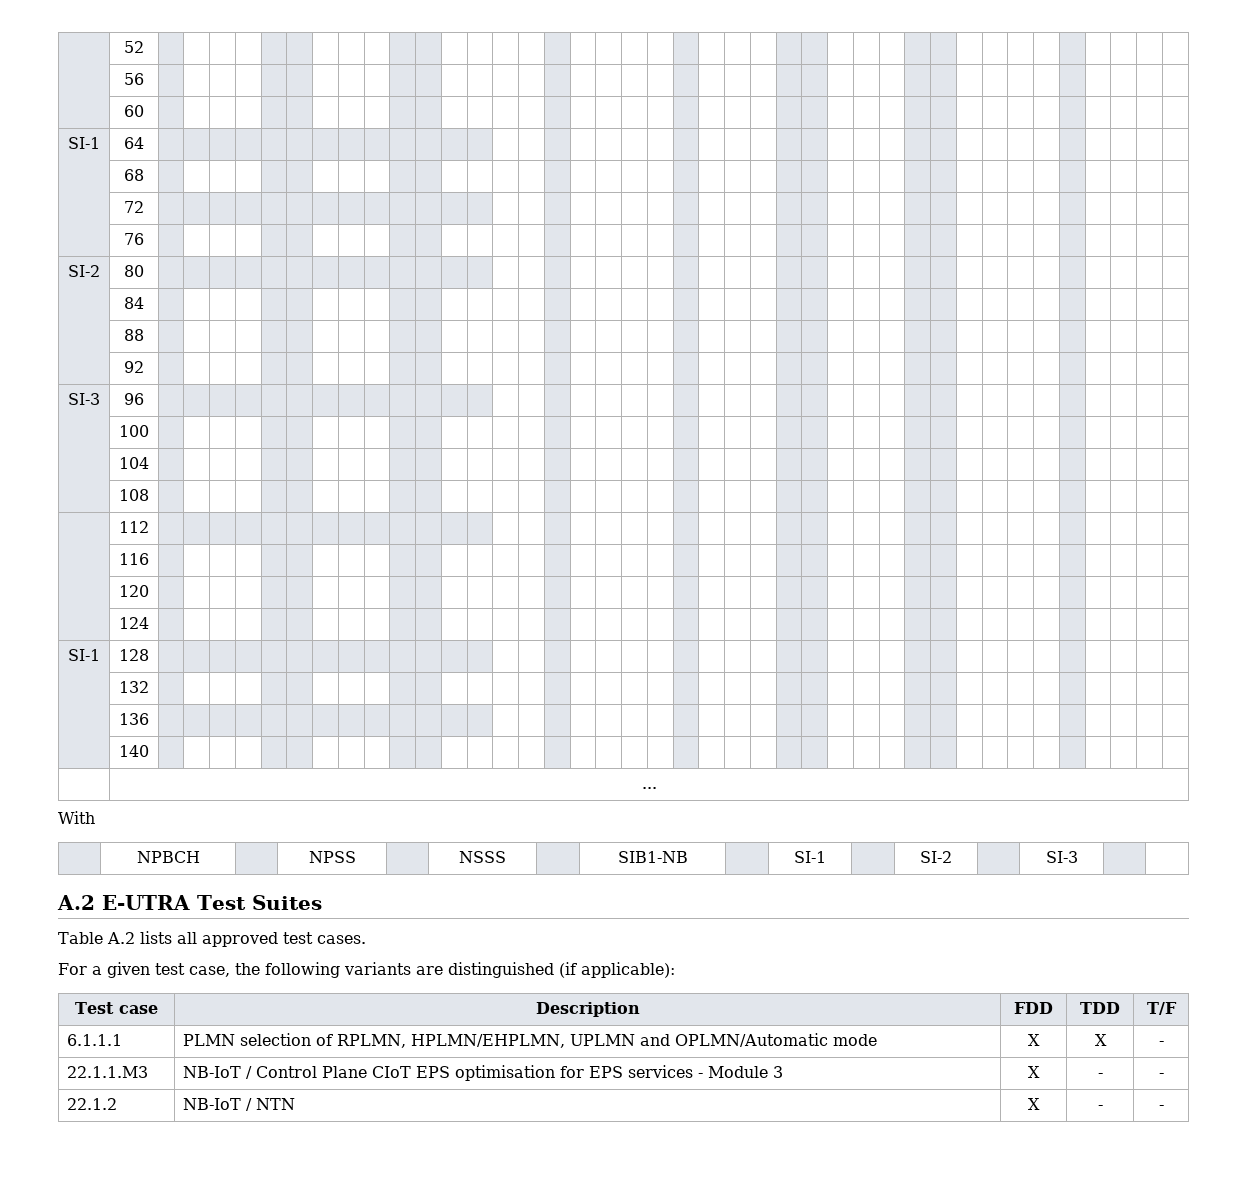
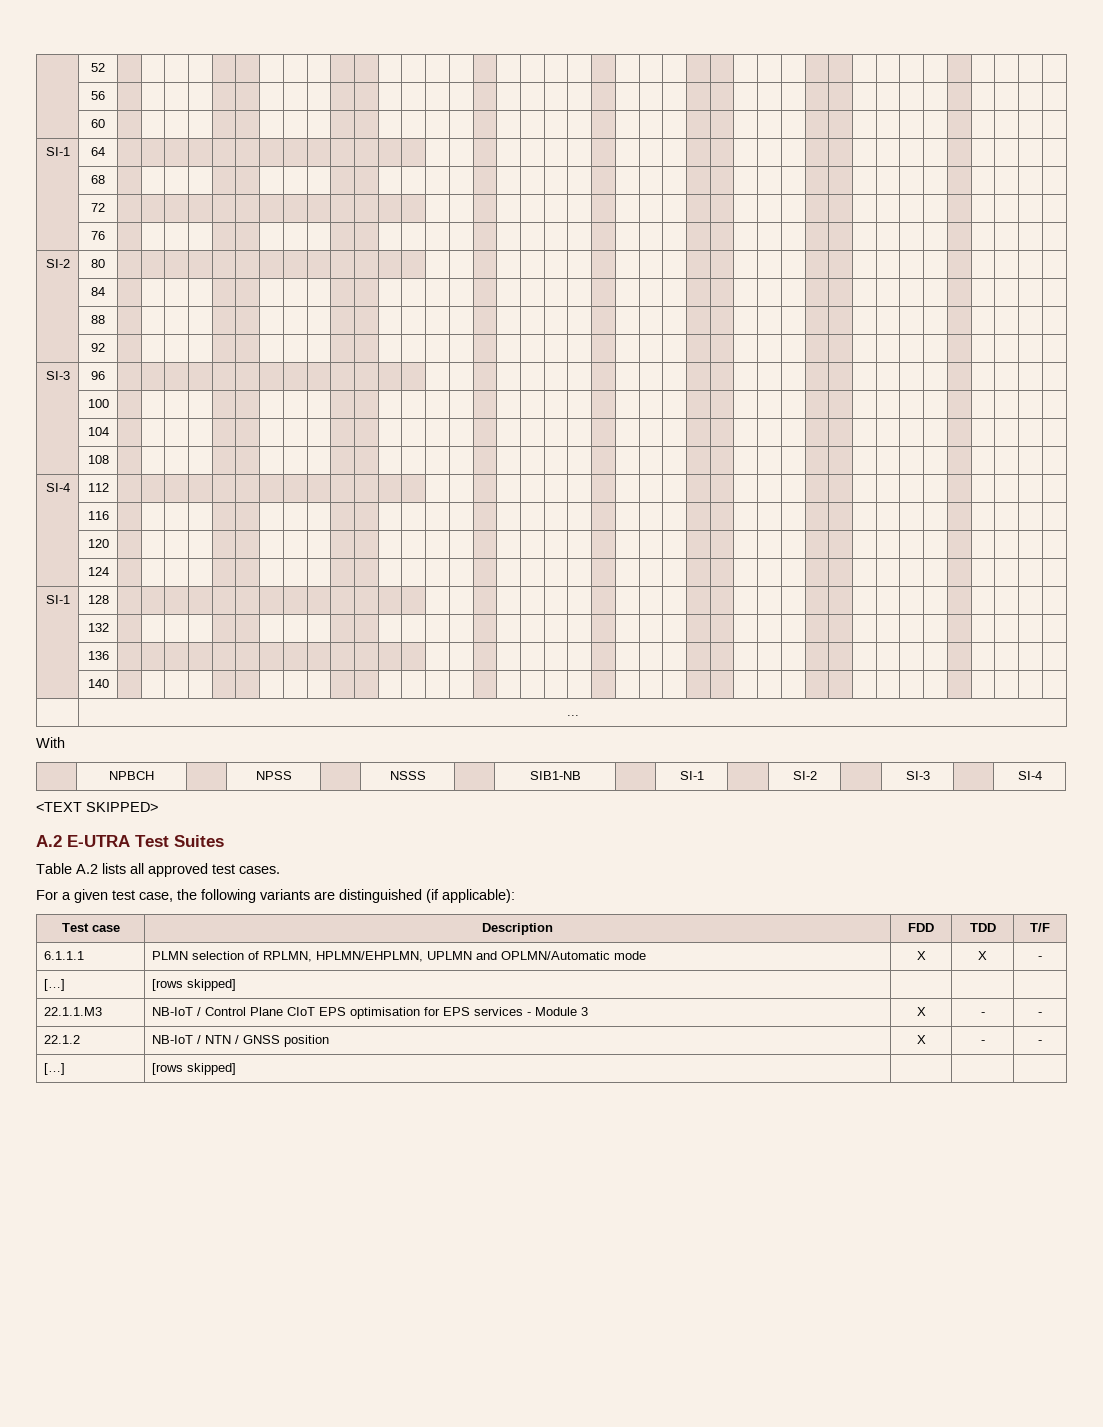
- | 112 | | | | | | | | | | | | | | | | | | | | | | | | | | | | | | | | | | | | | | | |
+ SI-4 | 112 | | | | | | | | | | | | | | | | | | | | | | | | | | | | | | | | | | | | | | | |
- | NPBCH | | NPSS | | NSSS | | SIB1-NB | | SI-1 | | SI-2 | | SI-3 | |
+ | NPBCH | | NPSS | | NSSS | | SIB1-NB | | SI-1 | | SI-2 | | SI-3 | | SI-4
+ <TEXT SKIPPED>
  6.1.1.1 | PLMN selection of RPLMN, HPLMN/EHPLMN, UPLMN and OPLMN/Automatic mode | X | X | -
+ […] | [rows skipped] | | |
- 22.1.2 | NB-IoT / NTN | X | - | -
+ 22.1.2 | NB-IoT / NTN / GNSS position | X | - | -
+ […] | [rows skipped] | | |

